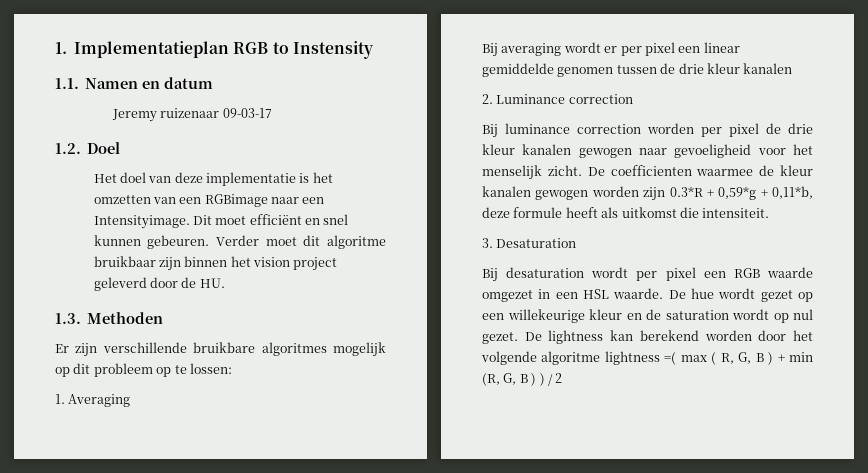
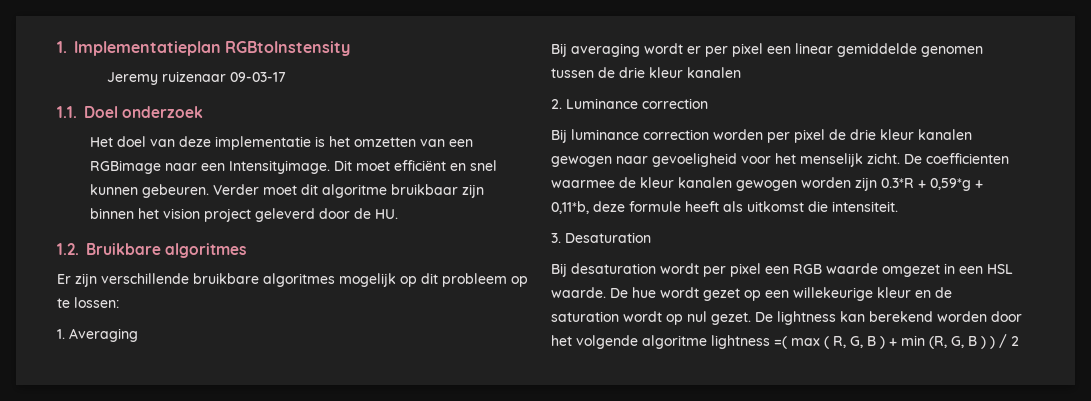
- 1. Implementatieplan RGB to Instensity
- 1.1. Namen en datum
+ 1. Implementatieplan RGBtoInstensity
- 1.2. Doel
+ 1.1. Doel onderzoek
- 1.3. Methoden
+ 1.2. Bruikbare algoritmes

